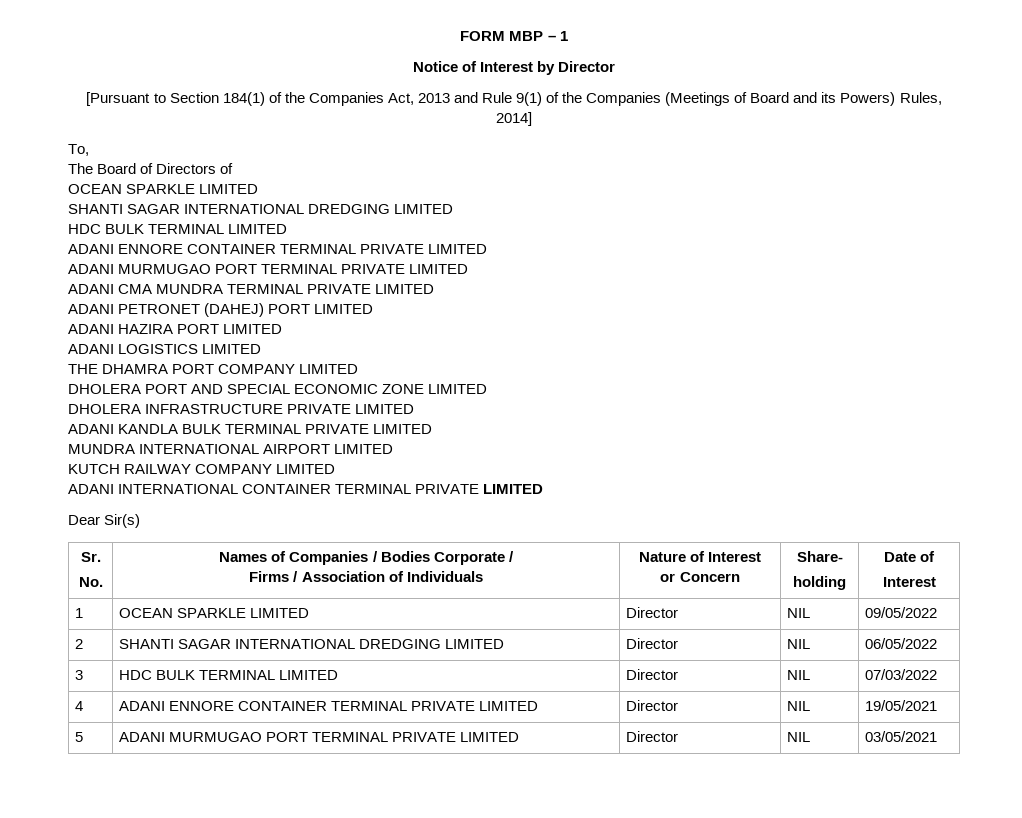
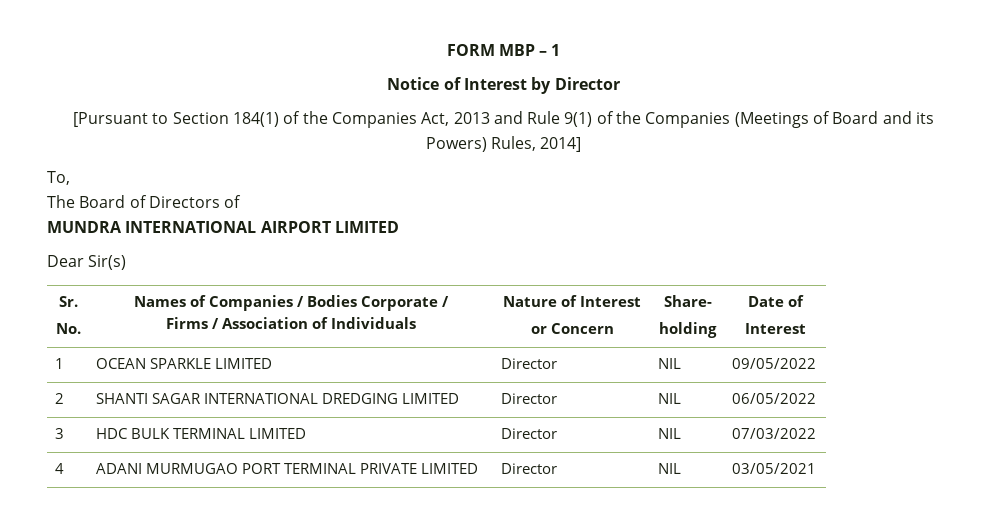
  The Board of Directors of
- OCEAN SPARKLE LIMITED
- SHANTI SAGAR INTERNATIONAL DREDGING LIMITED
- HDC BULK TERMINAL LIMITED
- ADANI ENNORE CONTAINER TERMINAL PRIVATE LIMITED
- ADANI MURMUGAO PORT TERMINAL PRIVATE LIMITED
- ADANI CMA MUNDRA TERMINAL PRIVATE LIMITED
- ADANI PETRONET (DAHEJ) PORT LIMITED
- ADANI HAZIRA PORT LIMITED
- ADANI LOGISTICS LIMITED
- THE DHAMRA PORT COMPANY LIMITED
- DHOLERA PORT AND SPECIAL ECONOMIC ZONE LIMITED
- DHOLERA INFRASTRUCTURE PRIVATE LIMITED
- ADANI KANDLA BULK TERMINAL PRIVATE LIMITED
  MUNDRA INTERNATIONAL AIRPORT LIMITED
- KUTCH RAILWAY COMPANY LIMITED
- ADANI INTERNATIONAL CONTAINER TERMINAL PRIVATE LIMITED
- 4 | ADANI ENNORE CONTAINER TERMINAL PRIVATE LIMITED | Director | NIL | 19/05/2021
- 5 | ADANI MURMUGAO PORT TERMINAL PRIVATE LIMITED | Director | NIL | 03/05/2021
+ 4 | ADANI MURMUGAO PORT TERMINAL PRIVATE LIMITED | Director | NIL | 03/05/2021

